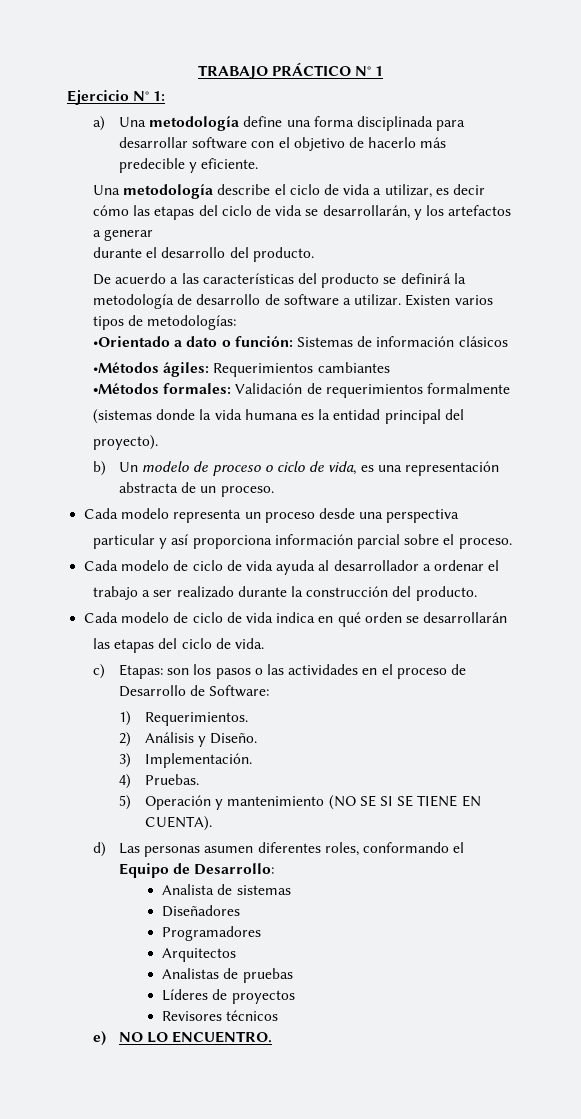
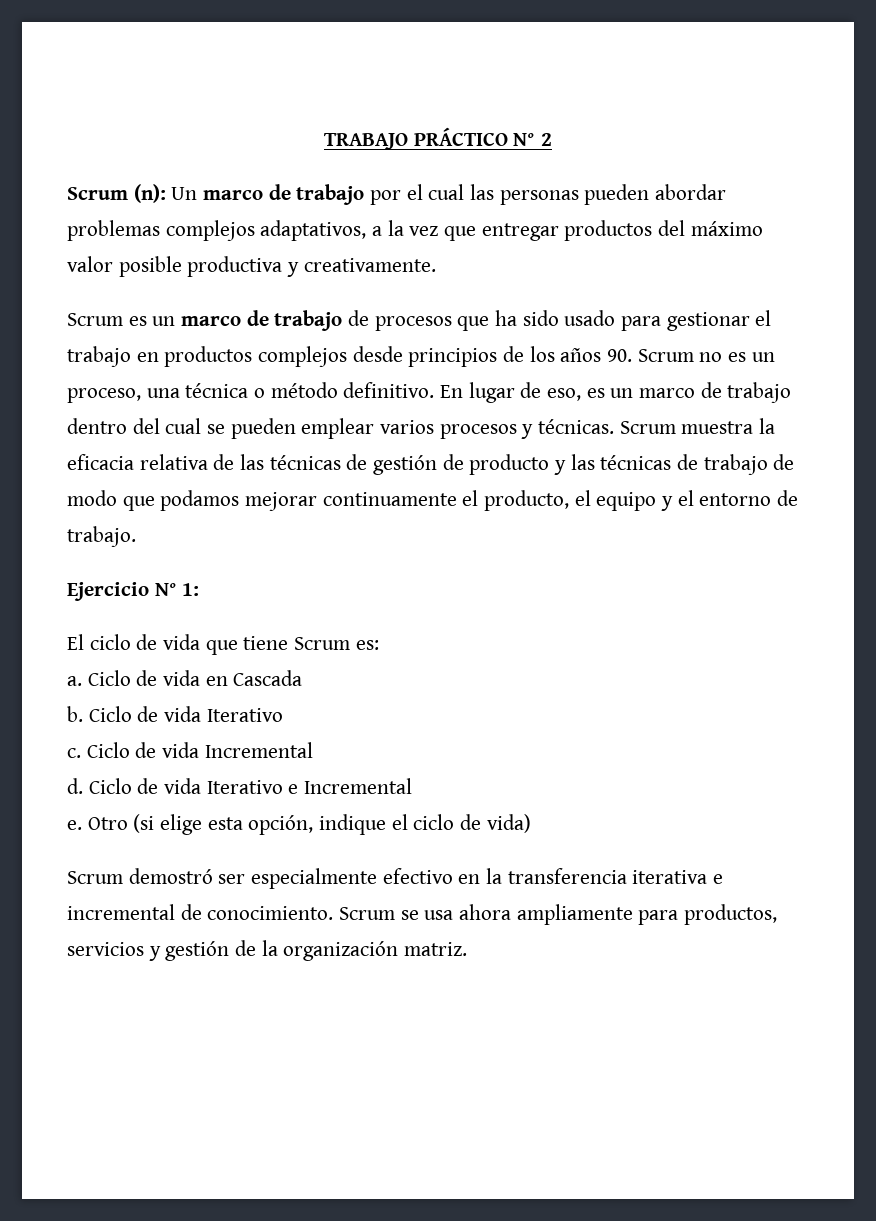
- TRABAJO PRÁCTICO N° 1
+ TRABAJO PRÁCTICO N° 2
+ Scrum (n): Un marco de trabajo por el cual las personas pueden abordar problemas complejos adaptativos, a la vez que entregar productos del máximo valor posible productiva y creativamente.
+ Scrum es un marco de trabajo de procesos que ha sido usado para gestionar el trabajo en productos complejos desde principios de los años 90. Scrum no es un proceso, una técnica o método definitivo. En lugar de eso, es un marco de trabajo dentro del cual se pueden emplear varios procesos y técnicas. Scrum muestra la eficacia relativa de las técnicas de gestión de producto y las técnicas de trabajo de modo que podamos mejorar continuamente el producto, el equipo y el entorno de trabajo.
  Ejercicio N° 1:
- a) Una metodología define una forma disciplinada para desarrollar software con el objetivo de hacerlo más predecible y eficiente.
- Una metodología describe el ciclo de vida a utilizar, es decir cómo las etapas del ciclo de vida se desarrollarán, y los artefactos a generar
- durante el desarrollo del producto.
- De acuerdo a las características del producto se definirá la metodología de desarrollo de software a utilizar. Existen varios tipos de metodologías:
- •Orientado a dato o función: Sistemas de información clásicos
- •Métodos ágiles: Requerimientos cambiantes
- •Métodos formales: Validación de requerimientos formalmente
- (sistemas donde la vida humana es la entidad principal del
- proyecto).
- b) Un modelo de proceso o ciclo de vida, es una representación abstracta de un proceso.
- Cada modelo representa un proceso desde una perspectiva
- particular y así proporciona información parcial sobre el proceso.
- Cada modelo de ciclo de vida ayuda al desarrollador a ordenar el
- trabajo a ser realizado durante la construcción del producto.
- Cada modelo de ciclo de vida indica en qué orden se desarrollarán
- las etapas del ciclo de vida.
- c) Etapas: son los pasos o las actividades en el proceso de Desarrollo de Software:
- 1) Requerimientos.
- 2) Análisis y Diseño.
- 3) Implementación.
- 4) Pruebas.
- 5) Operación y mantenimiento (NO SE SI SE TIENE EN CUENTA).
- d) Las personas asumen diferentes roles, conformando el Equipo de Desarrollo:
- Analista de sistemas
- Diseñadores
- Programadores
- Arquitectos
- Analistas de pruebas
- Líderes de proyectos
- Revisores técnicos
- e) NO LO ENCUENTRO.
+ El ciclo de vida que tiene Scrum es:
+ a. Ciclo de vida en Cascada
+ b. Ciclo de vida Iterativo
+ c. Ciclo de vida Incremental
+ d. Ciclo de vida Iterativo e Incremental
+ e. Otro (si elige esta opción, indique el ciclo de vida)
+ Scrum demostró ser especialmente efectivo en la transferencia iterativa e incremental de conocimiento. Scrum se usa ahora ampliamente para productos, servicios y gestión de la organización matriz.

